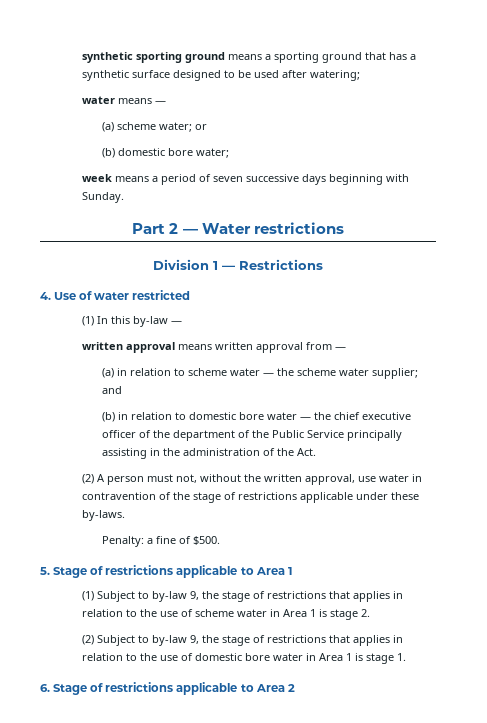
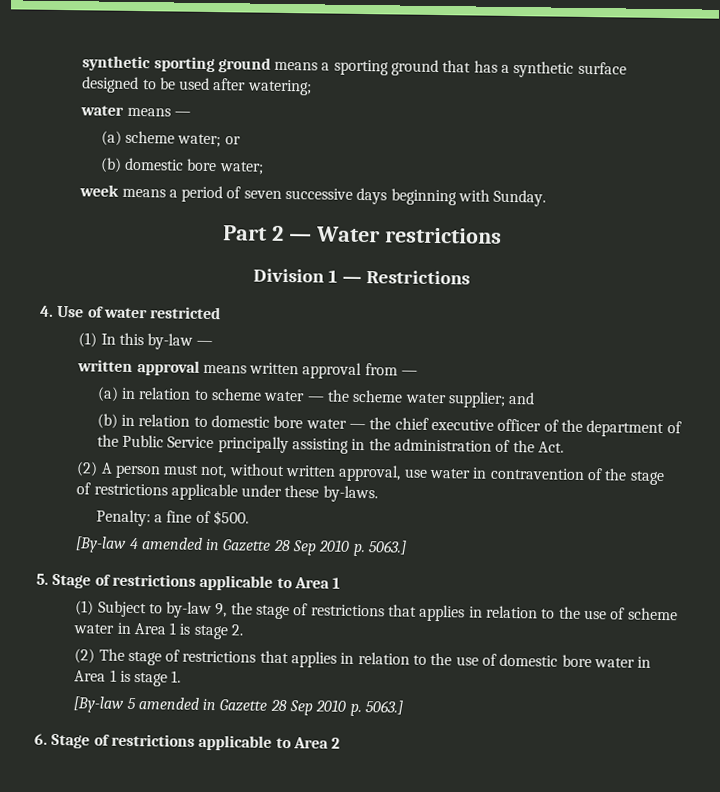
- (2) A person must not, without the written approval, use water in contravention of the stage of restrictions applicable under these by-laws.
+ (2) A person must not, without written approval, use water in contravention of the stage of restrictions applicable under these by-laws.
+ [By-law 4 amended in Gazette 28 Sep 2010 p. 5063.]
- (2) Subject to by-law 9, the stage of restrictions that applies in relation to the use of domestic bore water in Area 1 is stage 1.
+ (2) The stage of restrictions that applies in relation to the use of domestic bore water in Area 1 is stage 1.
+ [By-law 5 amended in Gazette 28 Sep 2010 p. 5063.]

